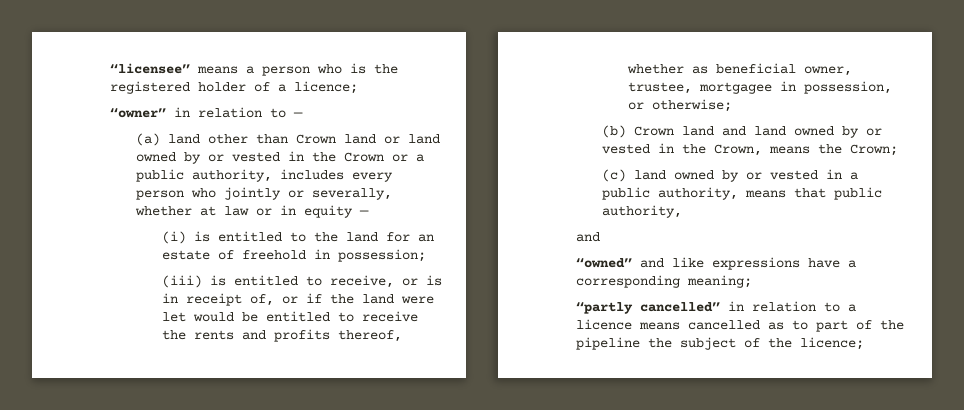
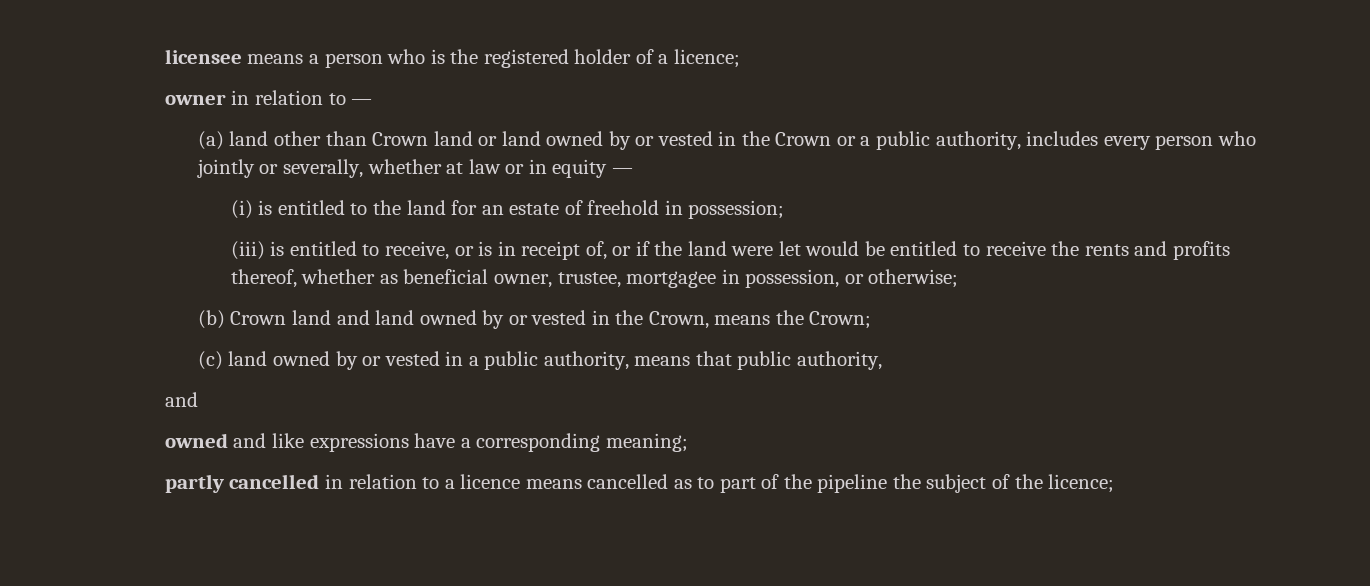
- “licensee” means a person who is the registered holder of a licence;
+ licensee means a person who is the registered holder of a licence;
- “owner” in relation to —
+ owner in relation to —
- “owned” and like expressions have a corresponding meaning;
+ owned and like expressions have a corresponding meaning;
- “partly cancelled” in relation to a licence means cancelled as to part of the pipeline the subject of the licence;
+ partly cancelled in relation to a licence means cancelled as to part of the pipeline the subject of the licence;

